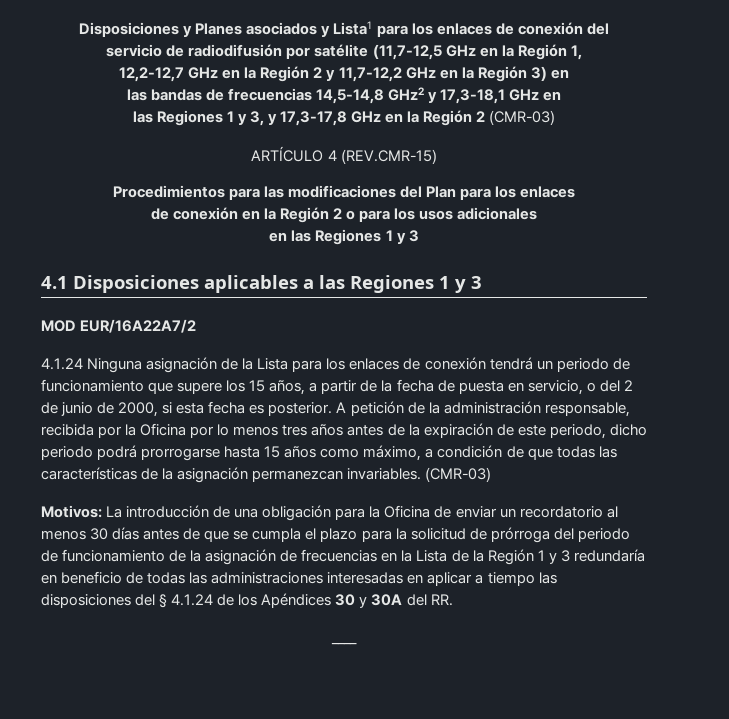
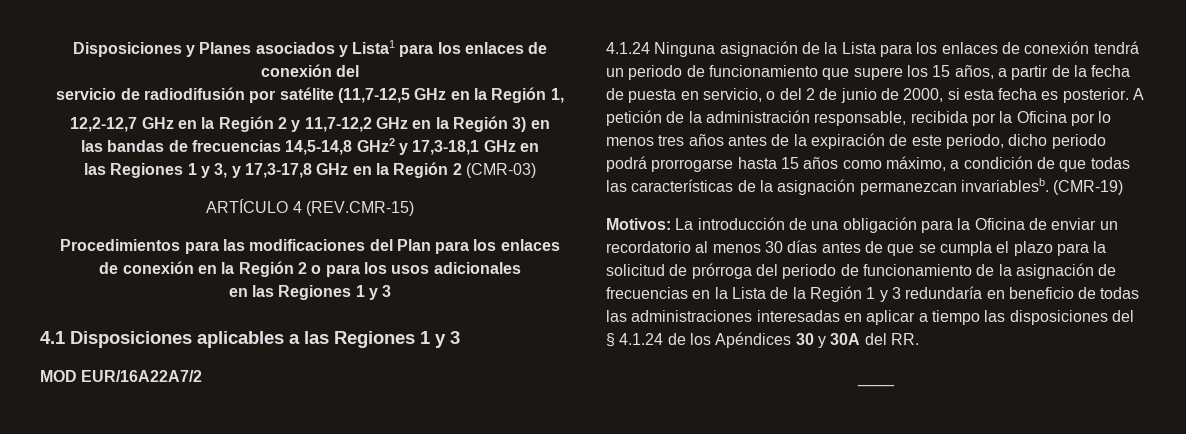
- A petición de la administración responsable, recibida por la Oficina por lo menos tres años antes de la expiración de este periodo, dicho periodo podrá prorrogarse hasta 15 años como máximo, a condición de que todas las características de la asignación permanezcan invariables. (CMR-03)
+ A petición de la administración responsable, recibida por la Oficina por lo menos tres años antes de la expiración de este periodo, dicho periodo podrá prorrogarse hasta 15 años como máximo, a condición de que todas las características de la asignación permanezcan invariablesb. (CMR-19)

